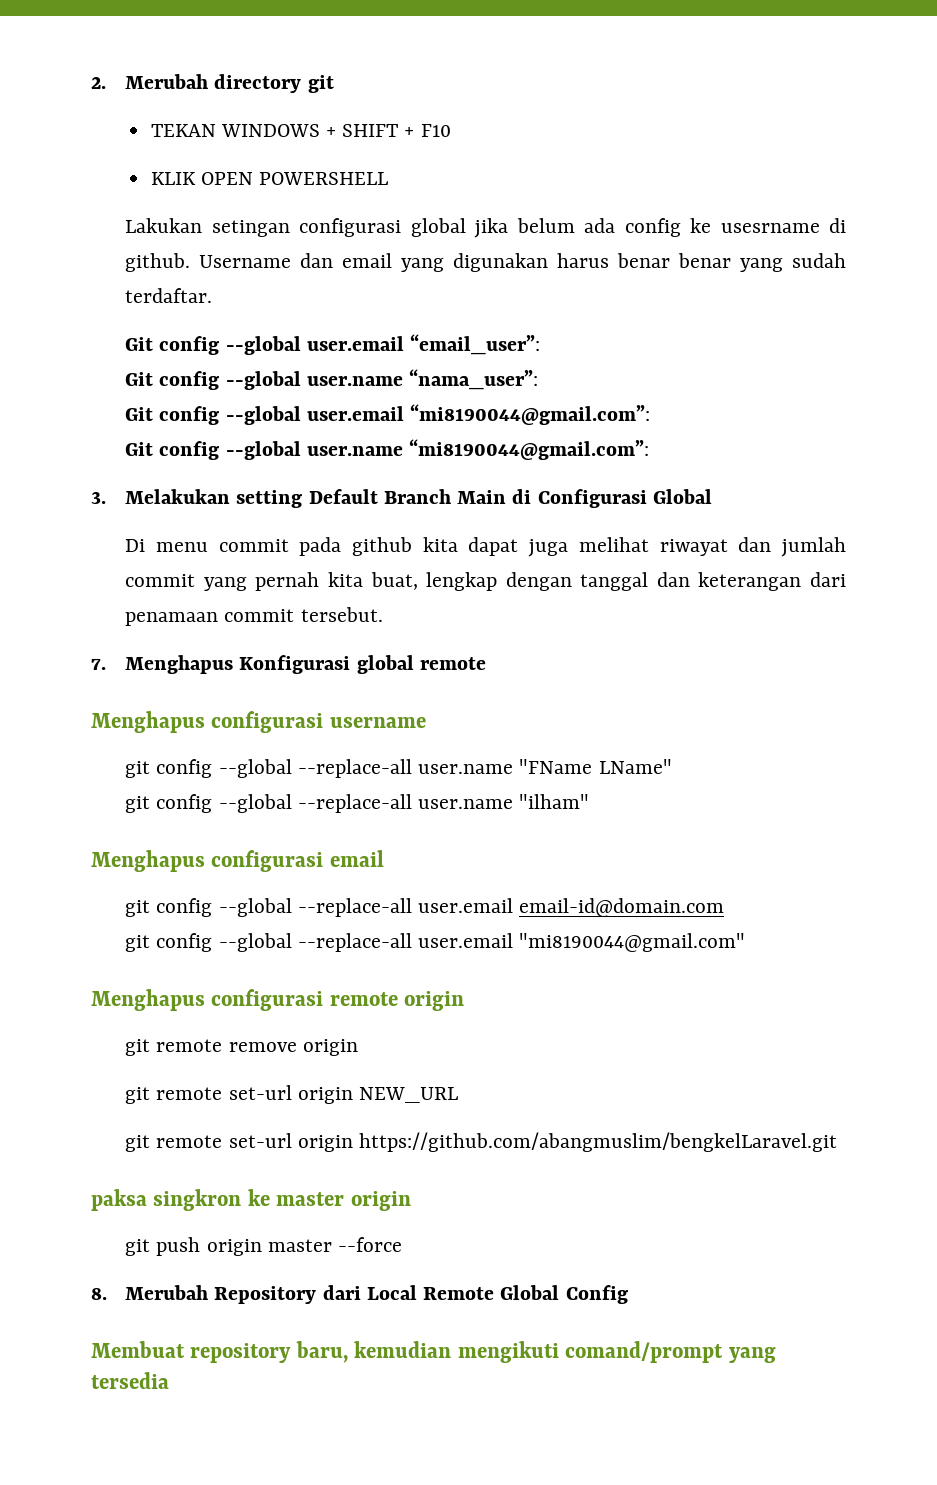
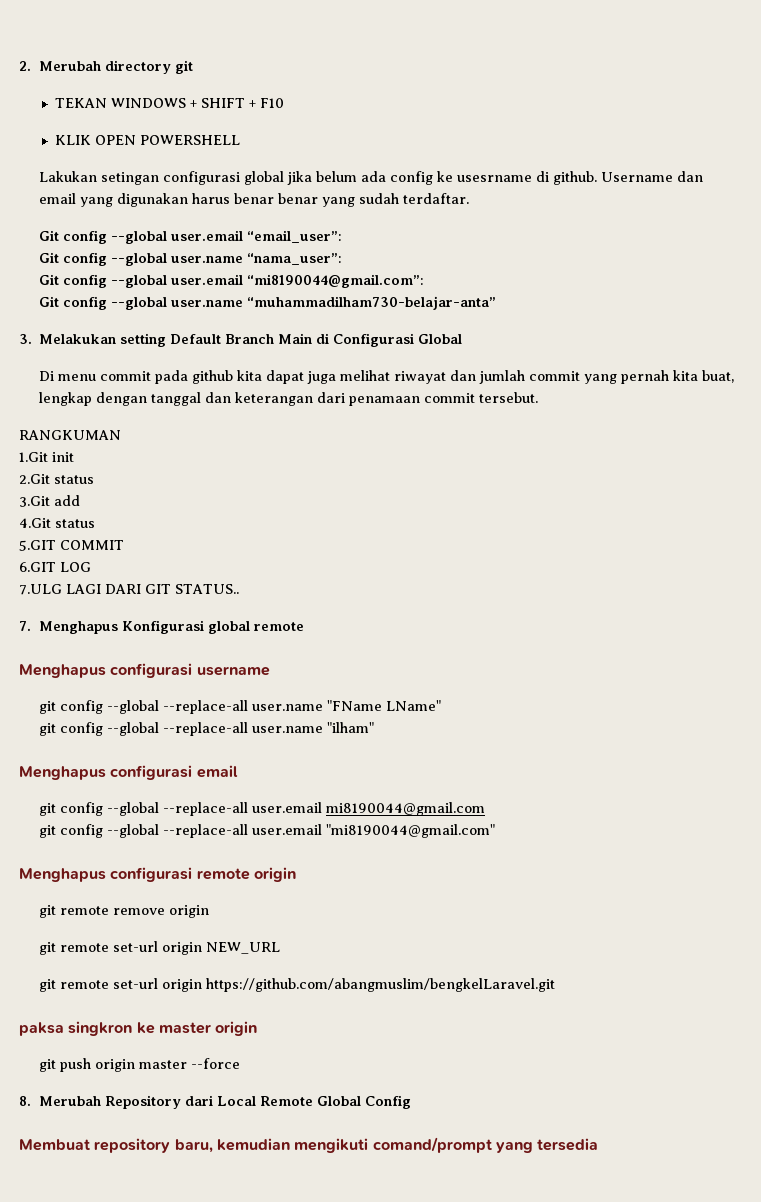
- Git config --global user.name “mi8190044@gmail.com”:
+ Git config --global user.name “muhammadilham730-belajar-anta”
+ RANGKUMAN
+ 1.Git init
+ 2.Git status
+ 3.Git add
+ 4.Git status
+ 5.GIT COMMIT
+ 6.GIT LOG
+ 7.ULG LAGI DARI GIT STATUS..
- git config --global --replace-all user.email email-id@domain.com
+ git config --global --replace-all user.email mi8190044@gmail.com

